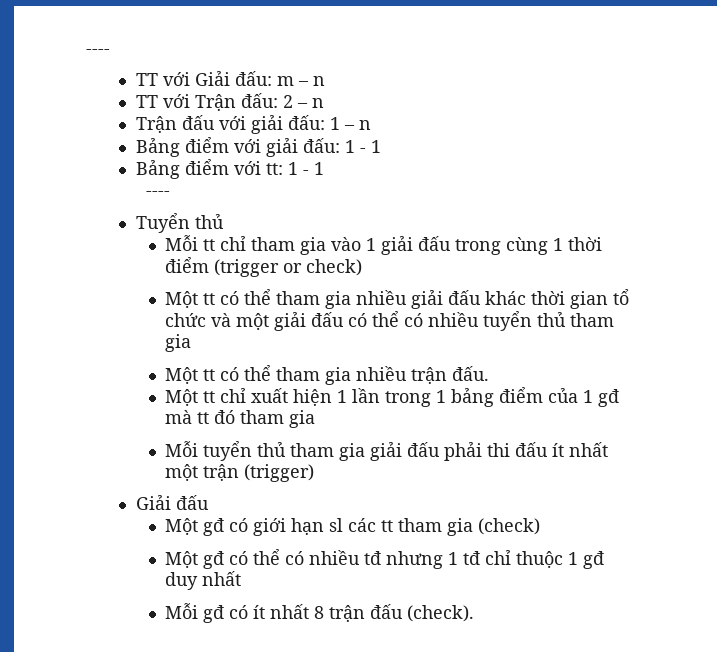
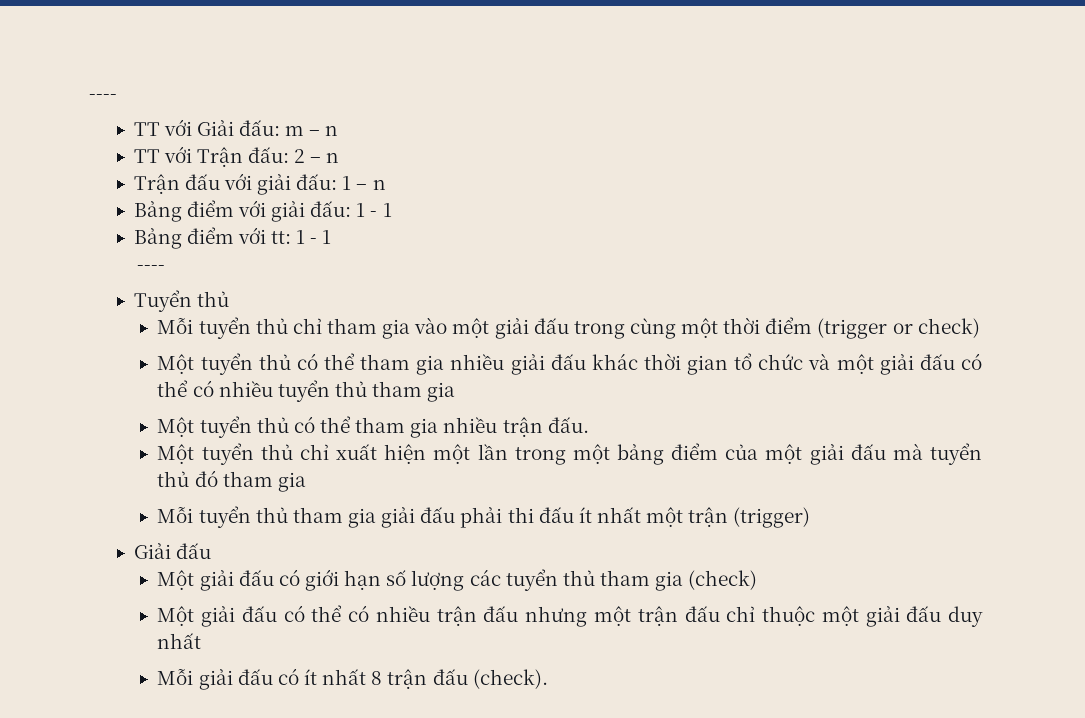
- Mỗi tt chỉ tham gia vào 1 giải đấu trong cùng 1 thời điểm (trigger or check)
+ Mỗi tuyển thủ chỉ tham gia vào một giải đấu trong cùng một thời điểm (trigger or check)
- Một tt có thể tham gia nhiều giải đấu khác thời gian tổ chức và một giải đấu có thể có nhiều tuyển thủ tham gia
+ Một tuyển thủ có thể tham gia nhiều giải đấu khác thời gian tổ chức và một giải đấu có thể có nhiều tuyển thủ tham gia
- Một tt có thể tham gia nhiều trận đấu.
+ Một tuyển thủ có thể tham gia nhiều trận đấu.
- Một tt chỉ xuất hiện 1 lần trong 1 bảng điểm của 1 gđ mà tt đó tham gia
+ Một tuyển thủ chỉ xuất hiện một lần trong một bảng điểm của một giải đấu mà tuyển thủ đó tham gia
- Một gđ có giới hạn sl các tt tham gia (check)
+ Một giải đấu có giới hạn số lượng các tuyển thủ tham gia (check)
- Một gđ có thể có nhiều tđ nhưng 1 tđ chỉ thuộc 1 gđ duy nhất
+ Một giải đấu có thể có nhiều trận đấu nhưng một trận đấu chỉ thuộc một giải đấu duy nhất
- Mỗi gđ có ít nhất 8 trận đấu (check).
+ Mỗi giải đấu có ít nhất 8 trận đấu (check).

